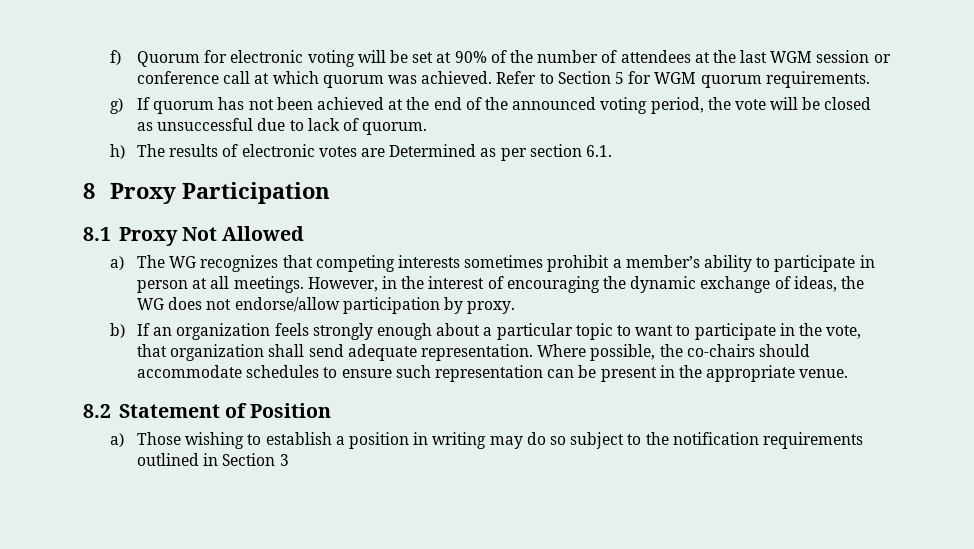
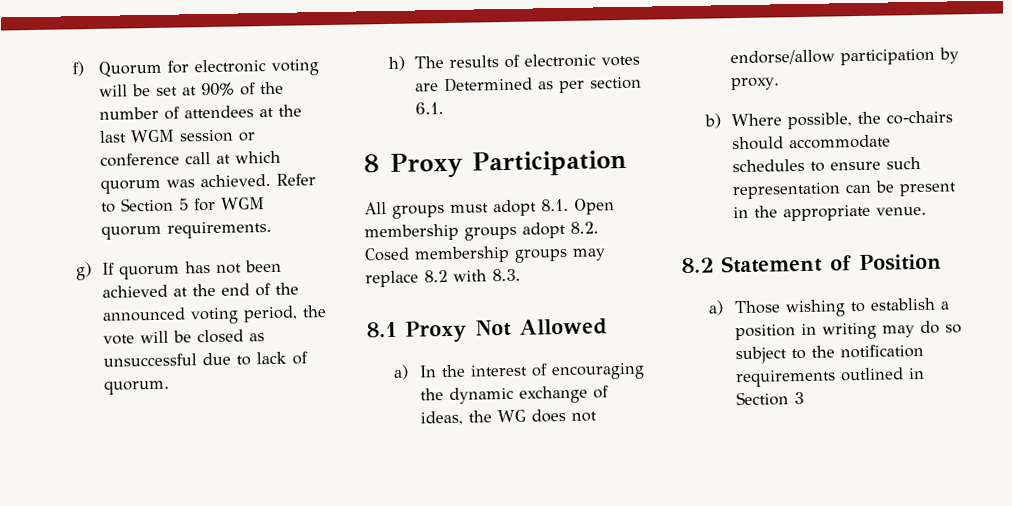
+ All groups must adopt 8.1. Open membership groups adopt 8.2. Cosed membership groups may replace 8.2 with 8.3.
- a) The WG recognizes that competing interests sometimes prohibit a member’s ability to participate in person at all meetings. However, in the interest of encouraging the dynamic exchange of ideas, the WG does not endorse/allow participation by proxy.
+ a) In the interest of encouraging the dynamic exchange of ideas, the WG does not endorse/allow participation by proxy.
- b) If an organization feels strongly enough about a particular topic to want to participate in the vote, that organization shall send adequate representation. Where possible, the co-chairs should accommodate schedules to ensure such representation can be present in the appropriate venue.
+ b) Where possible, the co-chairs should accommodate schedules to ensure such representation can be present in the appropriate venue.

